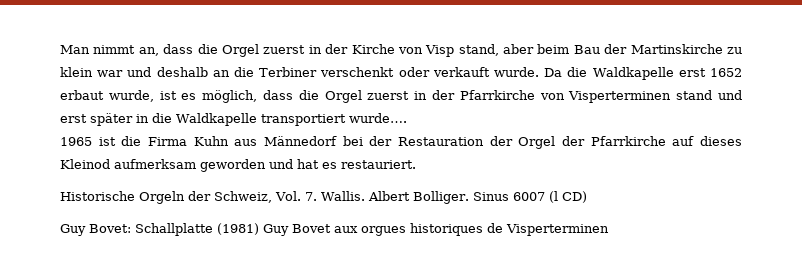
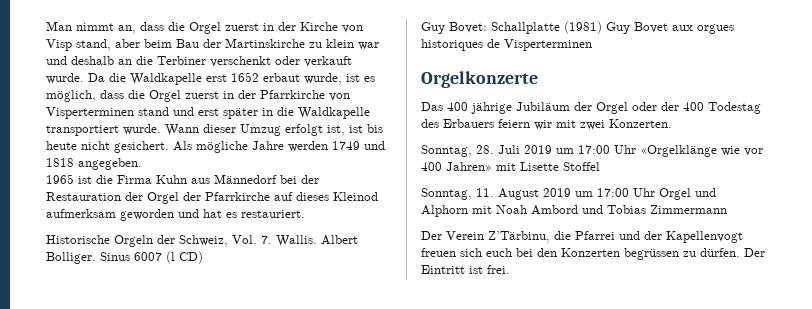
- Da die Waldkapelle erst 1652 erbaut wurde, ist es möglich, dass die Orgel zuerst in der Pfarrkirche von Visperterminen stand und erst später in die Waldkapelle transportiert wurde….
+ Da die Waldkapelle erst 1652 erbaut wurde, ist es möglich, dass die Orgel zuerst in der Pfarrkirche von Visperterminen stand und erst später in die Waldkapelle transportiert wurde. Wann dieser Umzug erfolgt ist, ist bis heute nicht gesichert. Als mögliche Jahre werden 1749 und 1818 angegeben.
+ Orgelkonzerte
+ Das 400 jährige Jubiläum der Orgel oder der 400 Todestag des Erbauers feiern wir mit zwei Konzerten.
+ Sonntag, 28. Juli 2019 um 17:00 Uhr «Orgelklänge wie vor 400 Jahren» mit Lisette Stoffel
+ Sonntag, 11. August 2019 um 17:00 Uhr Orgel und Alphorn mit Noah Ambord und Tobias Zimmermann
+ Der Verein Z’Tärbinu, die Pfarrei und der Kapellenvogt freuen sich euch bei den Konzerten begrüssen zu dürfen. Der Eintritt ist frei.

